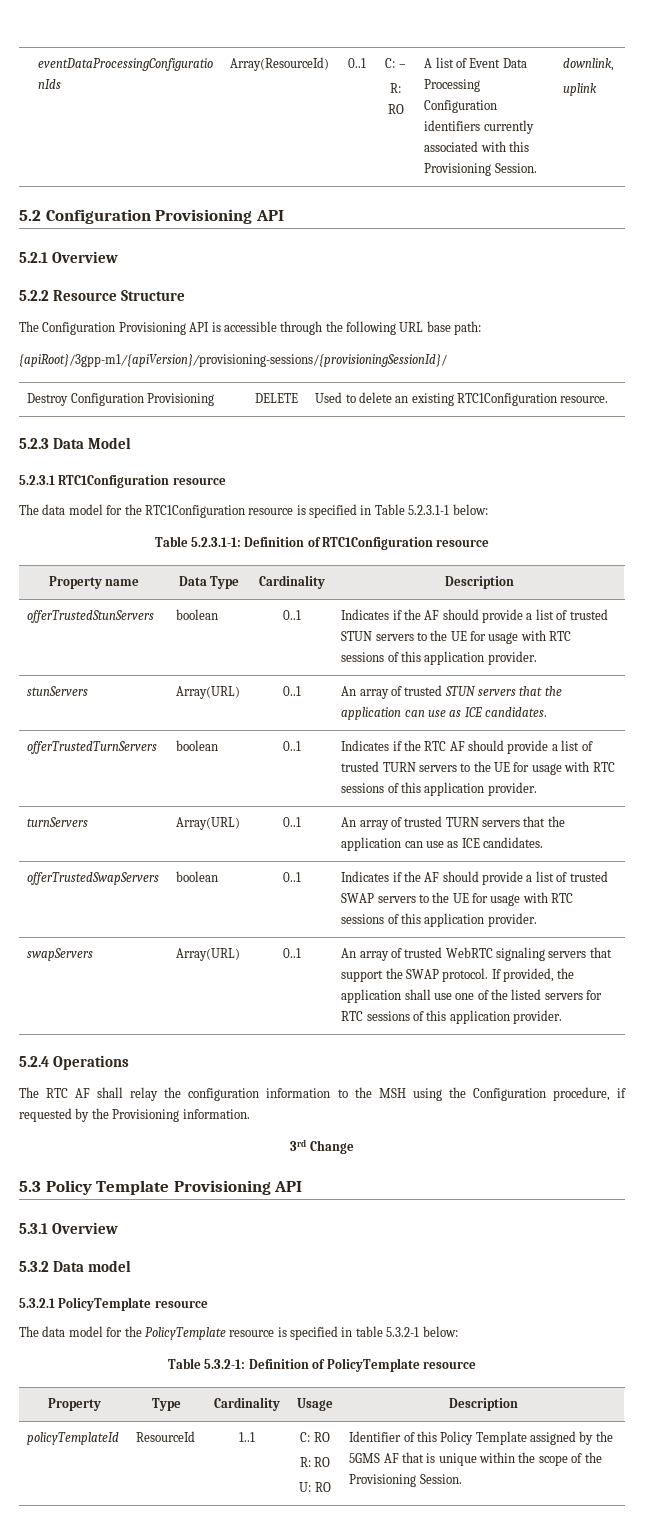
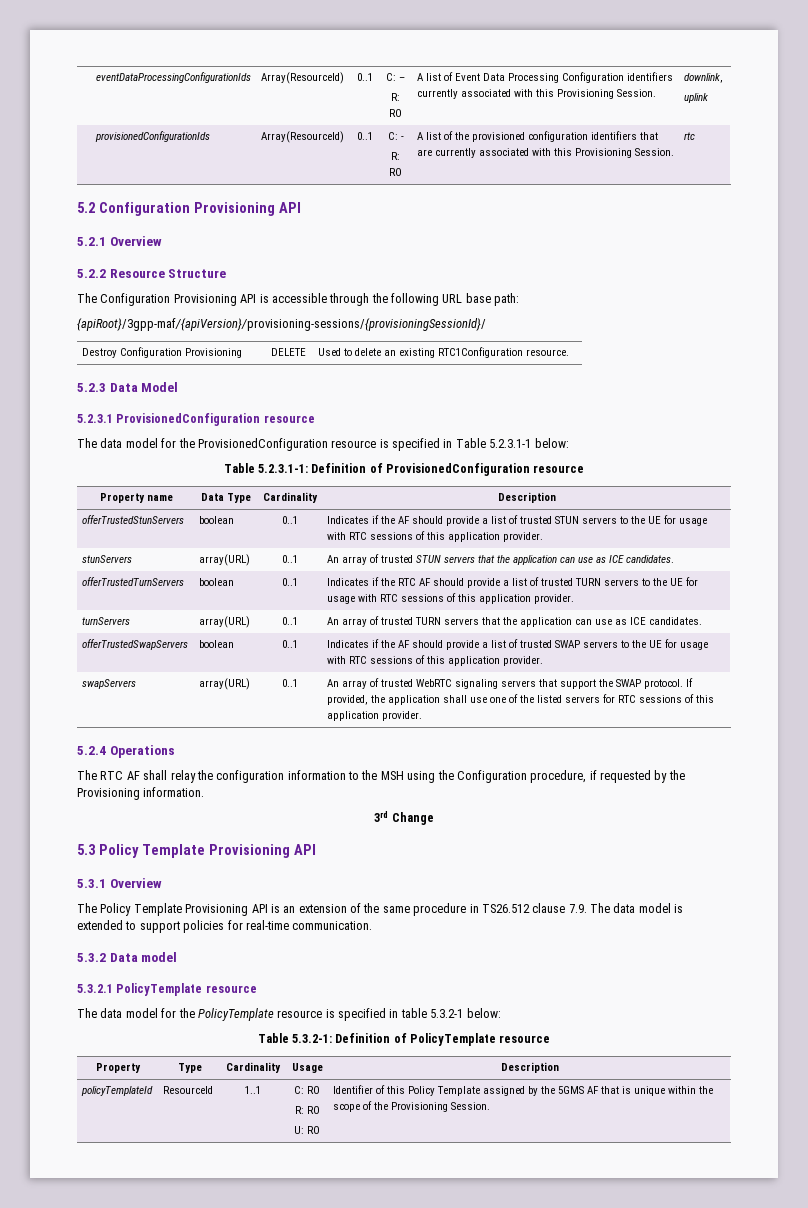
+ provisionedConfigurationIds | Array(ResourceId) | 0..1 | C: -
+ R: RO | A list of the provisioned configuration identifiers that are currently associated with this Provisioning Session. | rtc
- {apiRoot}/3gpp-m1/{apiVersion}/provisioning-sessions/{provisioningSessionId}/
+ {apiRoot}/3gpp-maf/{apiVersion}/provisioning-sessions/{provisioningSessionId}/
- 5.2.3.1 RTC1Configuration resource
- The data model for the RTC1Configuration resource is specified in Table 5.2.3.1-1 below:
+ 5.2.3.1 ProvisionedConfiguration resource
+ The data model for the ProvisionedConfiguration resource is specified in Table 5.2.3.1-1 below:
- Table 5.2.3.1-1: Definition of RTC1Configuration resource
+ Table 5.2.3.1-1: Definition of ProvisionedConfiguration resource
- stunServers | Array(URL) | 0..1 | An array of trusted STUN servers that the application can use as ICE candidates.
+ stunServers | array(URL) | 0..1 | An array of trusted STUN servers that the application can use as ICE candidates.
- turnServers | Array(URL) | 0..1 | An array of trusted TURN servers that the application can use as ICE candidates.
+ turnServers | array(URL) | 0..1 | An array of trusted TURN servers that the application can use as ICE candidates.
- swapServers | Array(URL) | 0..1 | An array of trusted WebRTC signaling servers that support the SWAP protocol. If provided, the application shall use one of the listed servers for RTC sessions of this application provider.
+ swapServers | array(URL) | 0..1 | An array of trusted WebRTC signaling servers that support the SWAP protocol. If provided, the application shall use one of the listed servers for RTC sessions of this application provider.
+ The Policy Template Provisioning API is an extension of the same procedure in TS26.512 clause 7.9. The data model is extended to support policies for real-time communication.

